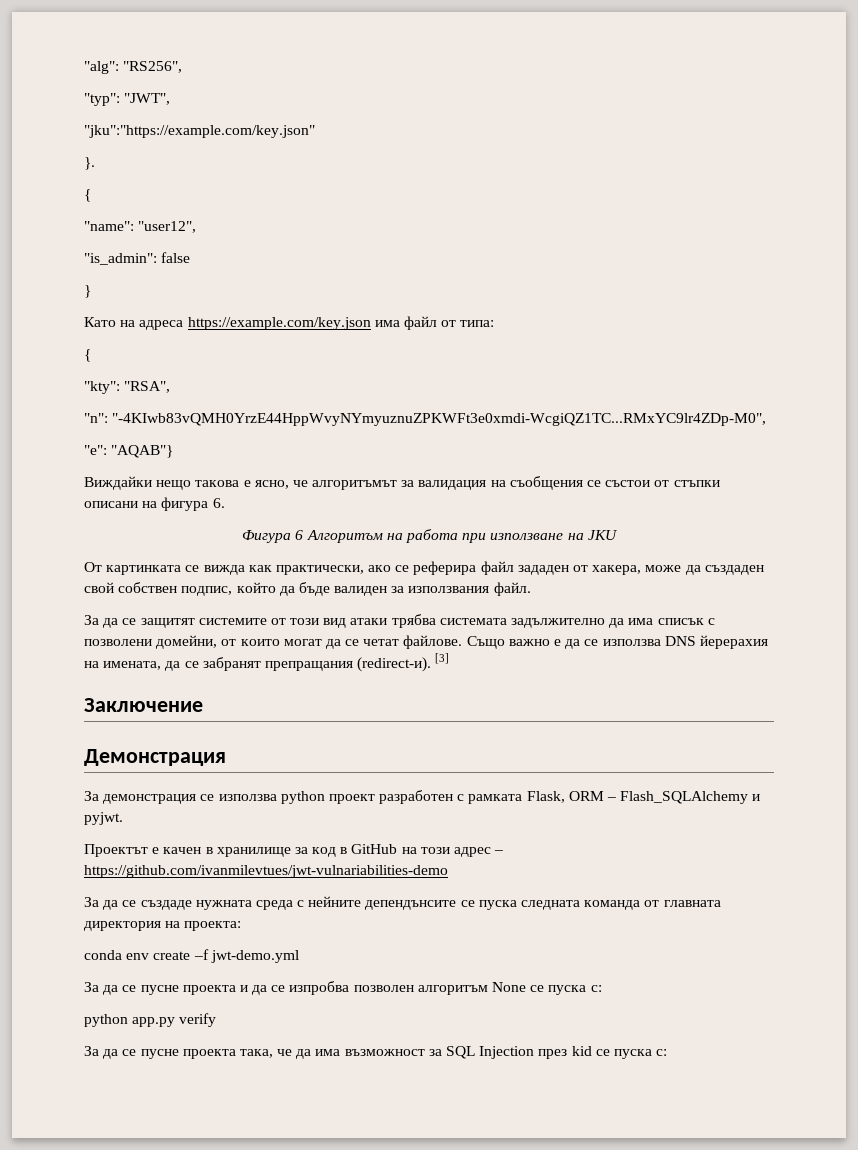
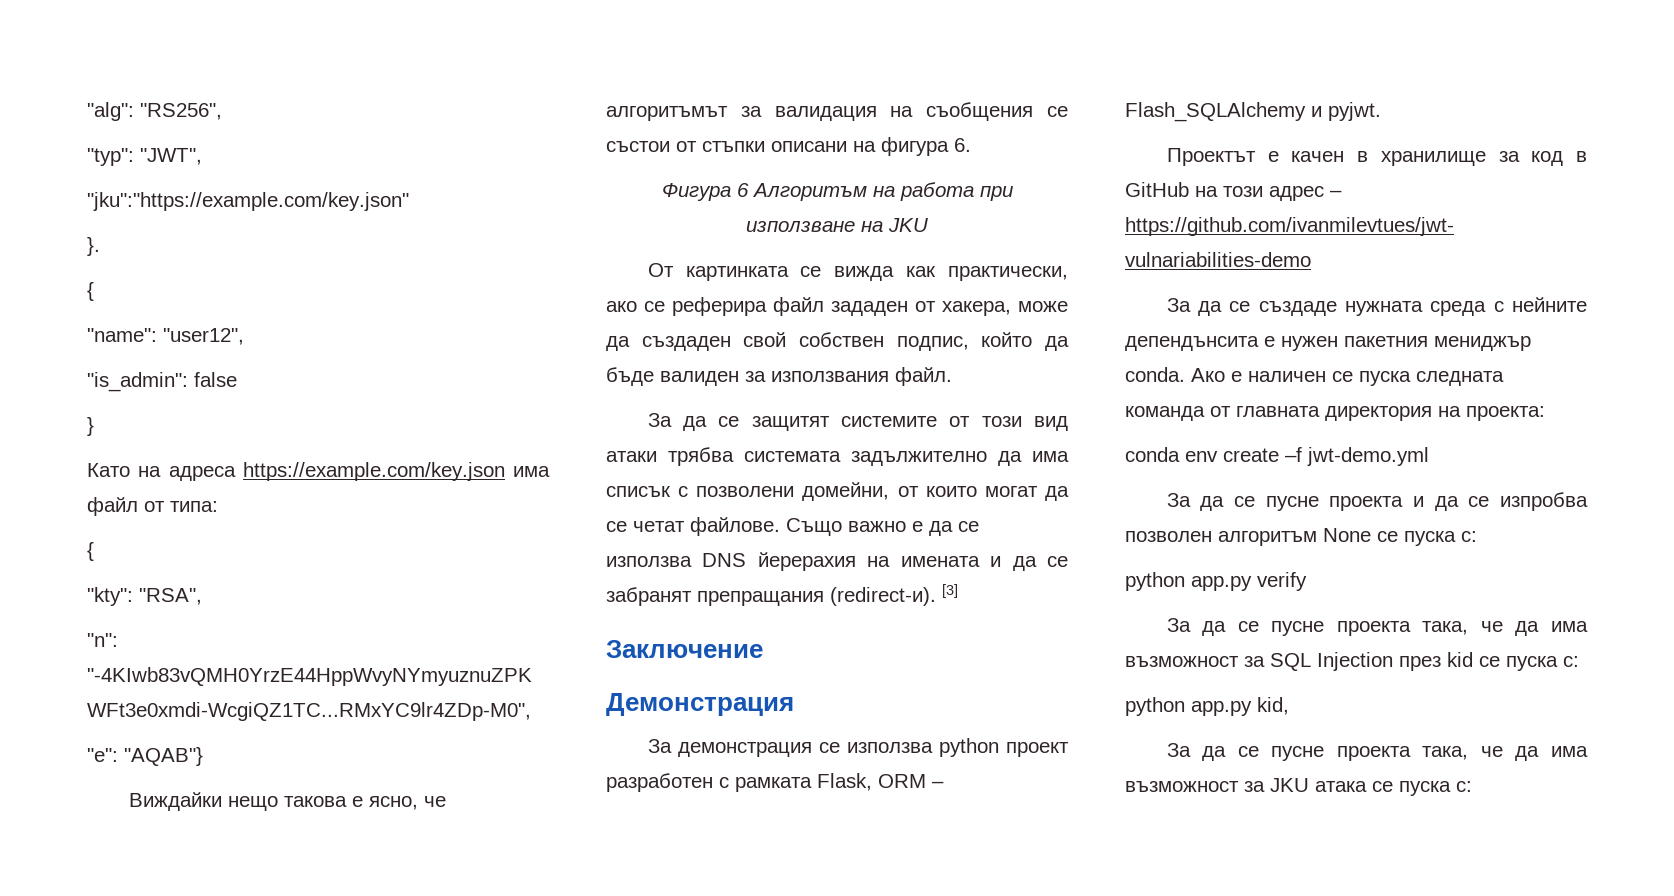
- Също важно е да се използва DNS йерерахия на имената, да се забранят препращания (redirect-и).
+ Също важно е да се използва DNS йерерахия на имената и да се забранят препращания (redirect-и).
- За да се създаде нужната среда с нейните депендънсите се пуска следната команда от главната директория на проекта:
+ За да се създаде нужната среда с нейните депендънсита е нужен пакетния мениджър conda. Ако е наличен се пуска следната команда от главната директория на проекта:
+ python app.py kid,
+ За да се пусне проекта така, че да има възможност за JKU атака се пуска с:

